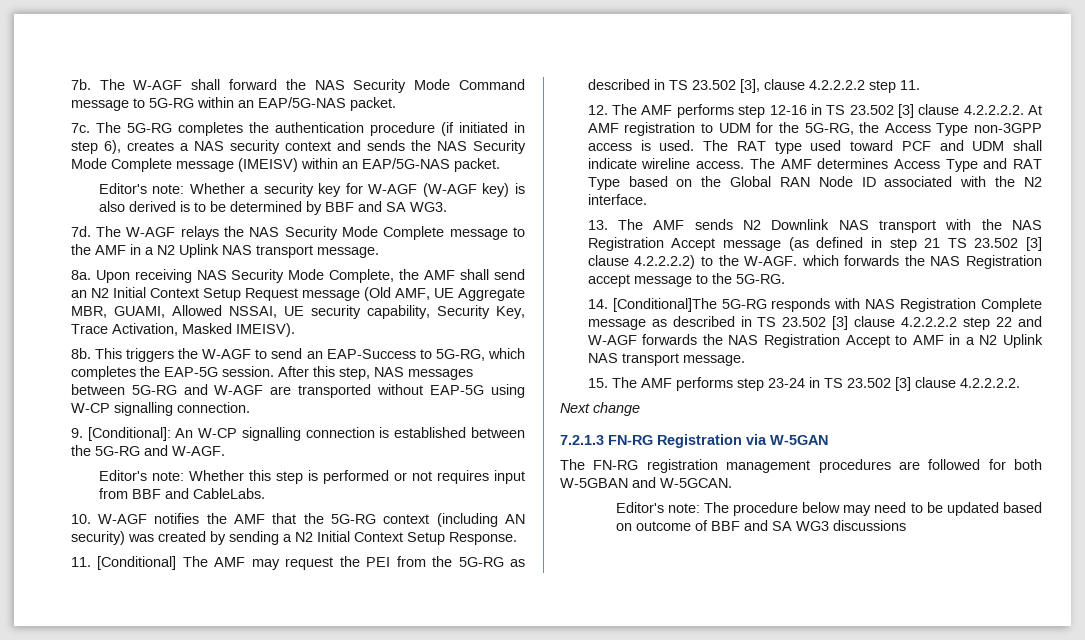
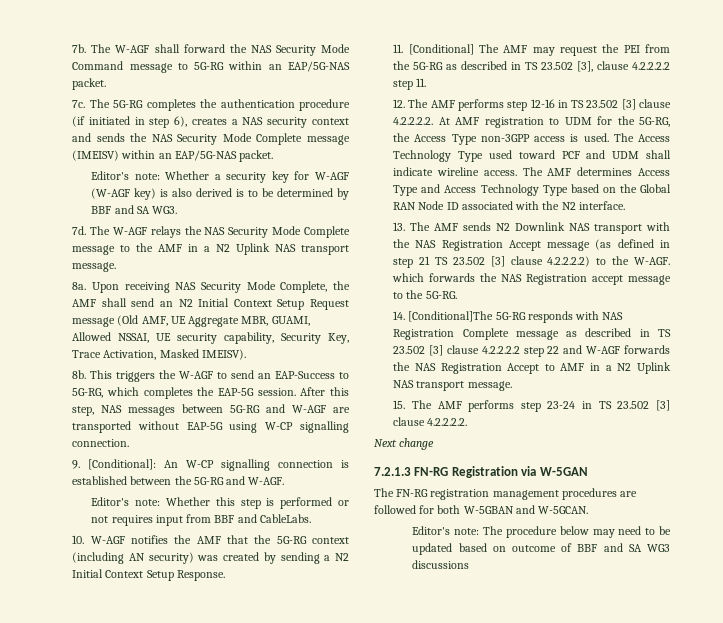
- The RAT type used toward PCF and UDM shall indicate wireline access.
+ The Access Technology Type used toward PCF and UDM shall indicate wireline access.
- The AMF determines Access Type and RAT Type based on the Global RAN Node ID associated with the N2 interface.
+ The AMF determines Access Type and Access Technology Type based on the Global RAN Node ID associated with the N2 interface.

